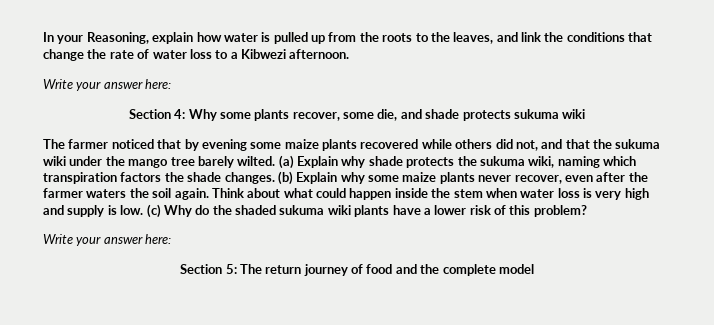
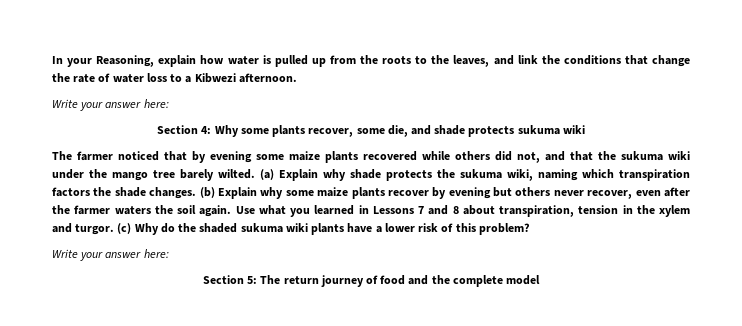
- (b) Explain why some maize plants never recover, even after the farmer waters the soil again.
+ (b) Explain why some maize plants recover by evening but others never recover, even after the farmer waters the soil again.
- Think about what could happen inside the stem when water loss is very high and supply is low.
+ Use what you learned in Lessons 7 and 8 about transpiration, tension in the xylem and turgor.

